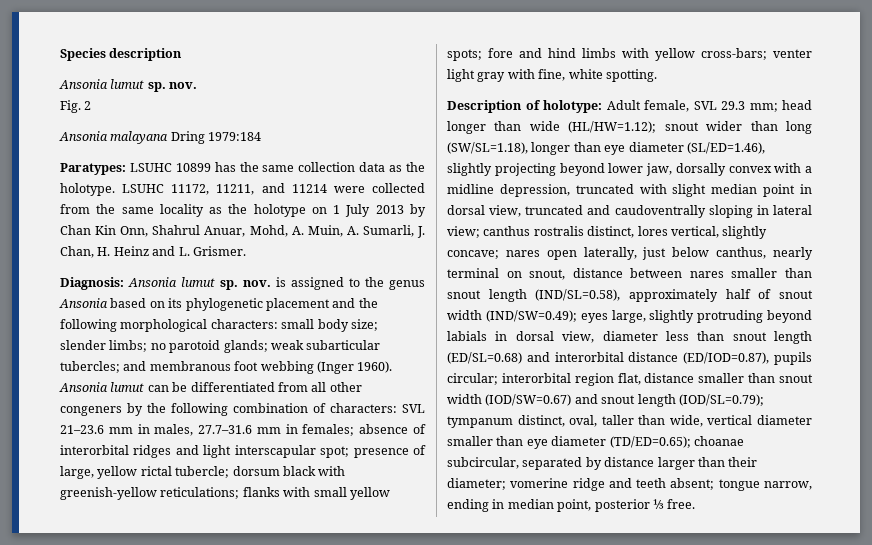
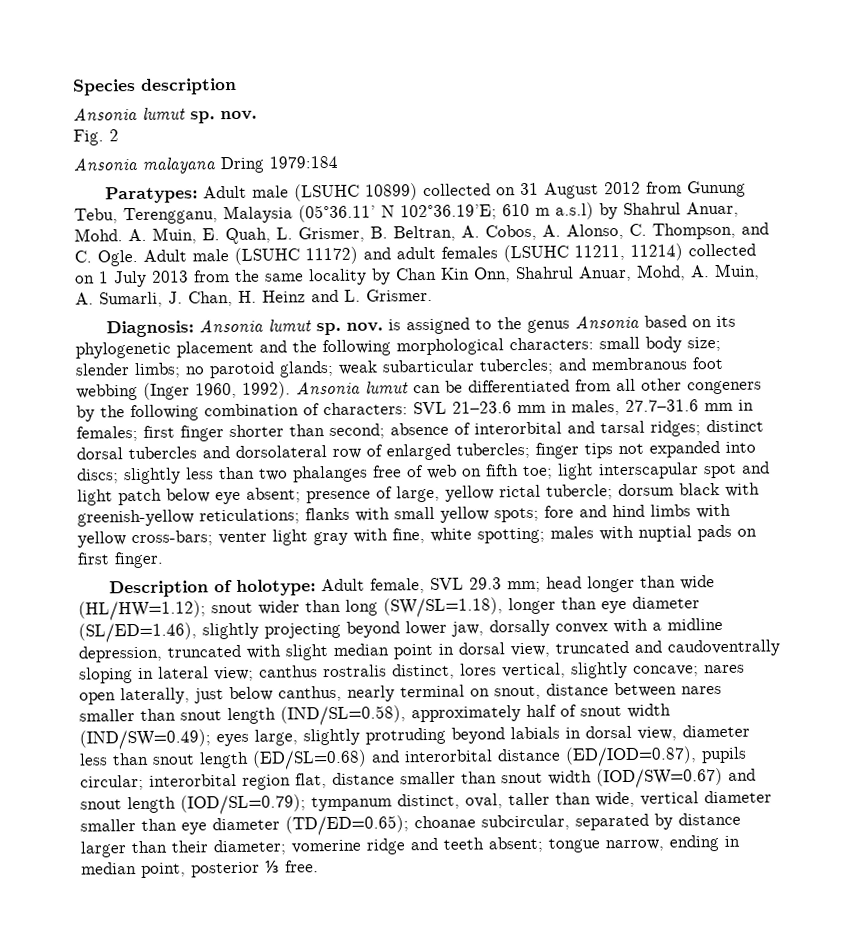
- Paratypes: LSUHC 10899 has the same collection data as the holotype. LSUHC 11172, 11211, and 11214 were collected from the same locality as the holotype on 1 July 2013 by Chan Kin Onn, Shahrul Anuar, Mohd, A. Muin, A. Sumarli, J. Chan, H. Heinz and L. Grismer.
+ Paratypes: Adult male (LSUHC 10899) collected on 31 August 2012 from Gunung Tebu, Terengganu, Malaysia (05°36.11’ N 102°36.19’E; 610 m a.s.l) by Shahrul Anuar, Mohd. A. Muin, E. Quah, L. Grismer, B. Beltran, A. Cobos, A. Alonso, C. Thompson, and C. Ogle. Adult male (LSUHC 11172) and adult females (LSUHC 11211, 11214) collected on 1 July 2013 from the same locality by Chan Kin Onn, Shahrul Anuar, Mohd, A. Muin, A. Sumarli, J. Chan, H. Heinz and L. Grismer.
- Diagnosis: Ansonia lumut sp. nov. is assigned to the genus Ansonia based on its phylogenetic placement and the following morphological characters: small body size; slender limbs; no parotoid glands; weak subarticular tubercles; and membranous foot webbing (Inger 1960).
+ Diagnosis: Ansonia lumut sp. nov. is assigned to the genus Ansonia based on its phylogenetic placement and the following morphological characters: small body size; slender limbs; no parotoid glands; weak subarticular tubercles; and membranous foot webbing (Inger 1960, 1992).
- Ansonia lumut can be differentiated from all other congeners by the following combination of characters: SVL 21–23.6 mm in males, 27.7–31.6 mm in females; absence of interorbital ridges and light interscapular spot; presence of large, yellow rictal tubercle; dorsum black with greenish-yellow reticulations; flanks with small yellow spots; fore and hind limbs with yellow cross-bars; venter light gray with fine, white spotting.
+ Ansonia lumut can be differentiated from all other congeners by the following combination of characters: SVL 21–23.6 mm in males, 27.7–31.6 mm in females; first finger shorter than second; absence of interorbital and tarsal ridges; distinct dorsal tubercles and dorsolateral row of enlarged tubercles; finger tips not expanded into discs; slightly less than two phalanges free of web on fifth toe; light interscapular spot and light patch below eye absent; presence of large, yellow rictal tubercle; dorsum black with greenish-yellow reticulations; flanks with small yellow spots; fore and hind limbs with yellow cross-bars; venter light gray with fine, white spotting; males with nuptial pads on first finger.

